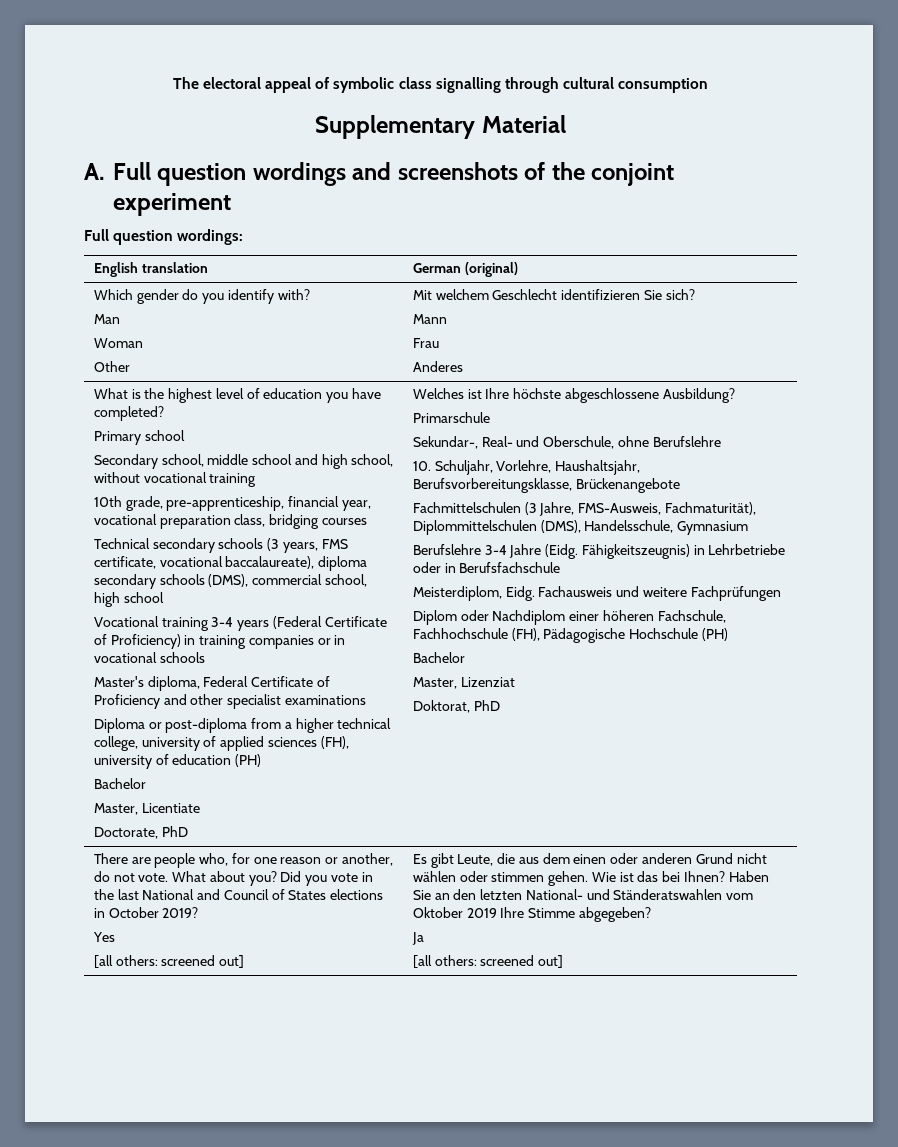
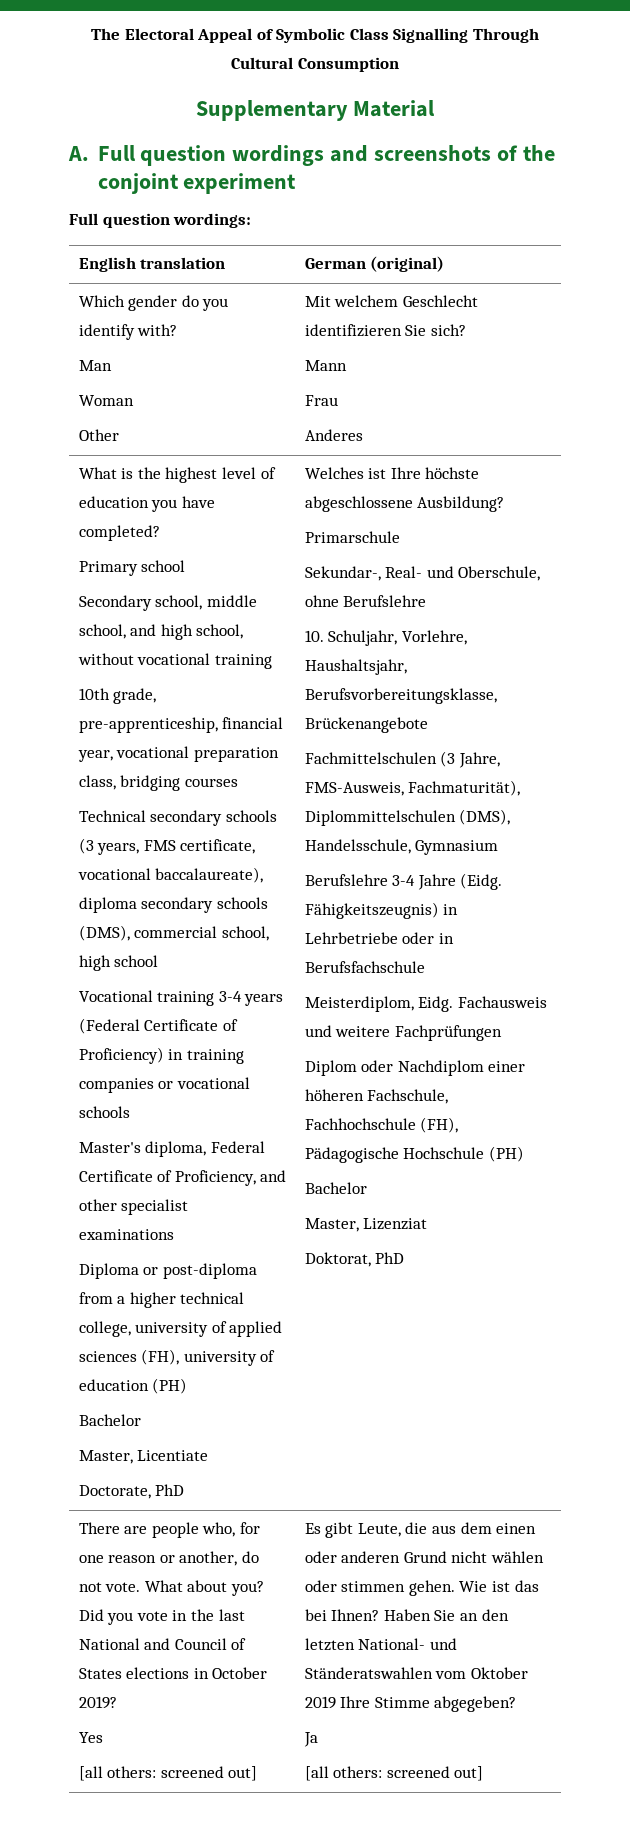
- The electoral appeal of symbolic class signalling through cultural consumption
+ The Electoral Appeal of Symbolic Class Signalling Through Cultural Consumption
- Secondary school, middle school and high school, without vocational training
+ Secondary school, middle school, and high school, without vocational training
- Vocational training 3-4 years (Federal Certificate of Proficiency) in training companies or in vocational schools
+ Vocational training 3-4 years (Federal Certificate of Proficiency) in training companies or vocational schools
- Master's diploma, Federal Certificate of Proficiency and other specialist examinations
+ Master's diploma, Federal Certificate of Proficiency, and other specialist examinations

